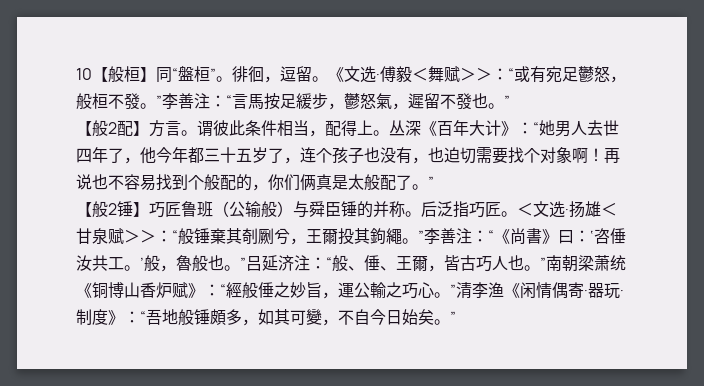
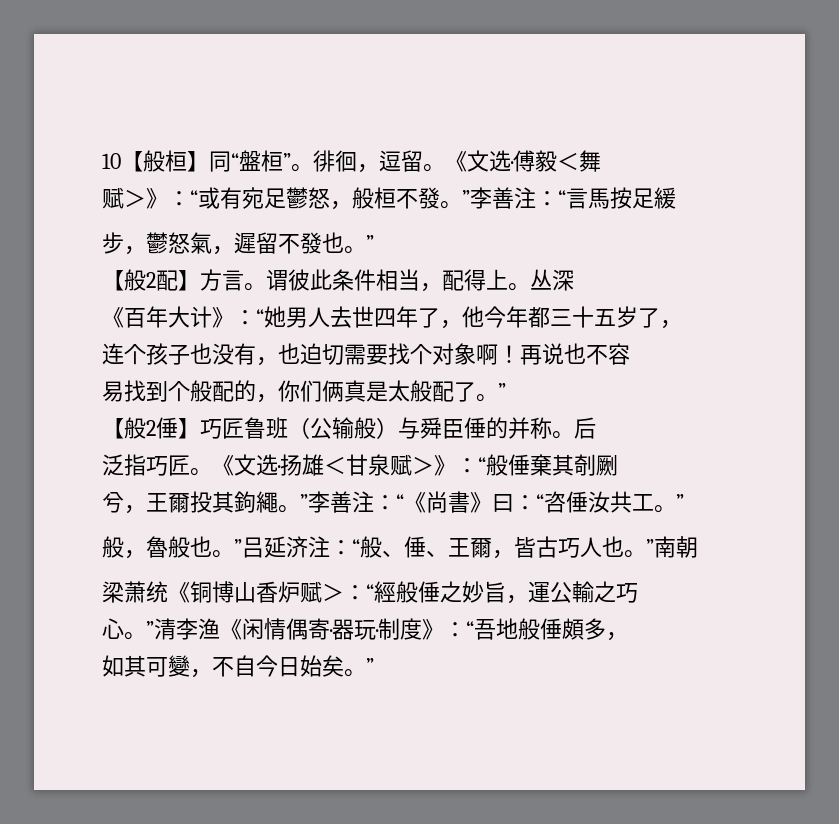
- 《文选·傅毅＜舞赋＞＞：“或有宛足鬱怒，般桓不發。”李善注：“言馬按足緩步，鬱怒氣，遲留不發也。”
+ 《文选·傅毅＜舞
+ 赋＞》：“或有宛足鬱怒，般桓不發。”李善注：“言馬按足緩
+ 步，鬱怒氣，遲留不發也。”
- 丛深《百年大计》：“她男人去世四年了，他今年都三十五岁了，连个孩子也没有，也迫切需要找个对象啊！
+ 丛深
+ 《百年大计》：“她男人去世四年了，他今年都三十五岁了，
+ 连个孩子也没有，也迫切需要找个对象啊！
- 再说也不容易找到个般配的，你们俩真是太般配了。”
+ 再说也不容
+ 易找到个般配的，你们俩真是太般配了。”
- 【般2锤】巧匠鲁班（公输般）与舜臣锤的并称。
+ 【般2倕】巧匠鲁班（公输般）与舜臣倕的并称。
- 后泛指巧匠。
+ 后
+ 泛指巧匠。
- ＜文选·扬雄＜甘泉赋＞＞：“般锤棄其剞劂兮，王爾投其鉤繩。”李善注：
+ 《文选·扬雄＜甘泉赋＞》：“般倕棄其剞劂
+ 兮，王爾投其鉤繩。”李善注：
- ‘咨倕汝共工。’般，魯般也。”吕延济注：
+ “咨倕汝共工。”
+ 般，魯般也。”吕延济注：
- “般、倕、王爾，皆古巧人也。”南朝梁萧统《铜博山香炉赋》：
+ “般、倕、王爾，皆古巧人也。”南朝
+ 梁萧统《铜博山香炉赋＞：
- “經般倕之妙旨，運公輸之巧心。”清李渔《闲情偶寄·器玩·制度》：
+ “經般倕之妙旨，運公輸之巧
+ 心。”清李渔《闲情偶寄·器玩·制度》：
- “吾地般锤頗多，如其可變，不自今日始矣。”
+ “吾地般倕頗多，
+ 如其可變，不自今日始矣。”

